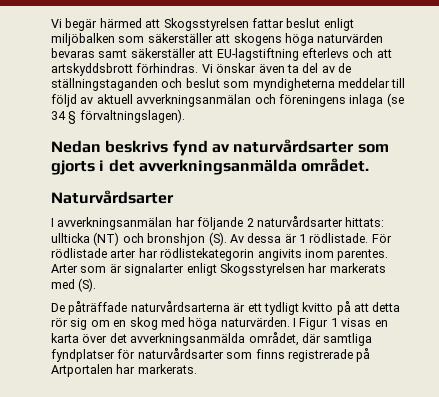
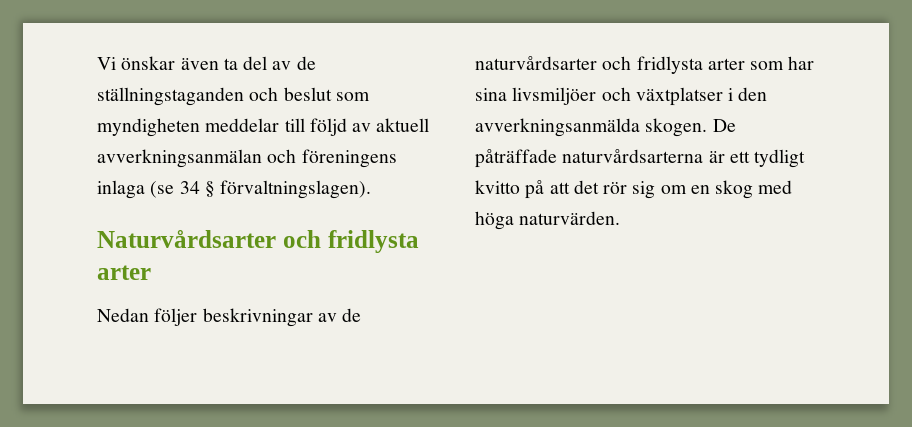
- Vi begär härmed att Skogsstyrelsen fattar beslut enligt miljöbalken som säkerställer att skogens höga naturvärden bevaras samt säkerställer att EU-lagstiftning efterlevs och att artskyddsbrott förhindras. Vi önskar även ta del av de ställningstaganden och beslut som myndigheterna meddelar till följd av aktuell avverkningsanmälan och föreningens inlaga (se 34 § förvaltningslagen).
+ Vi önskar även ta del av de ställningstaganden och beslut som myndigheten meddelar till följd av aktuell avverkningsanmälan och föreningens inlaga (se 34 § förvaltningslagen).
- Nedan beskrivs fynd av naturvårdsarter som gjorts i det avverkningsanmälda området.
- Naturvårdsarter
- I avverkningsanmälan har följande 2 naturvårdsarter hittats: ullticka (NT) och bronshjon (S). Av dessa är 1 rödlistade. För rödlistade arter har rödlistekategorin angivits inom parentes. Arter som är signalarter enligt Skogsstyrelsen har markerats med (S).
- De påträffade naturvårdsarterna är ett tydligt kvitto på att detta rör sig om en skog med höga naturvärden. I Figur 1 visas en karta över det avverkningsanmälda området, där samtliga fyndplatser för naturvårdsarter som finns registrerade på Artportalen har markerats.
+ Naturvårdsarter och fridlysta arter
+ Nedan följer beskrivningar av de naturvårdsarter och fridlysta arter som har sina livsmiljöer och växtplatser i den avverkningsanmälda skogen. De påträffade naturvårdsarterna är ett tydligt kvitto på att det rör sig om en skog med höga naturvärden.

